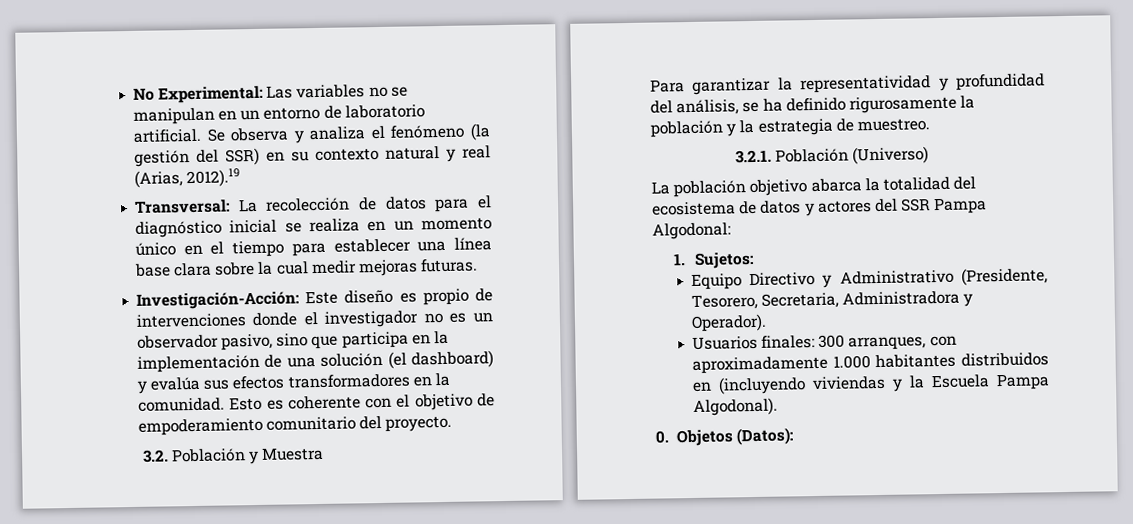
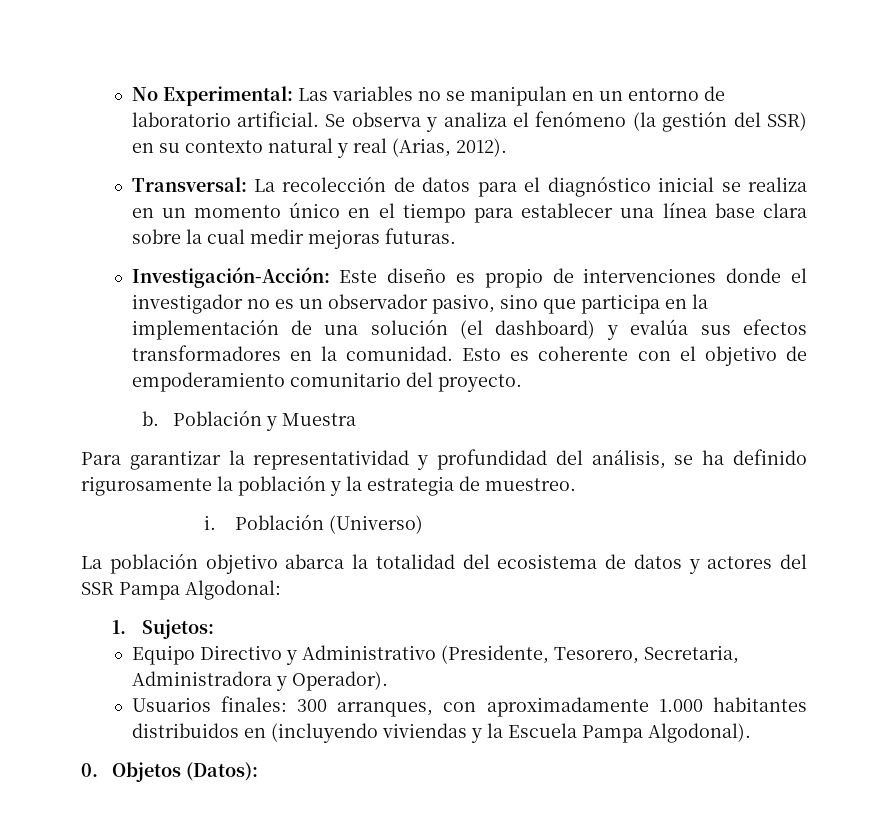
- Se observa y analiza el fenómeno (la gestión del SSR) en su contexto natural y real (Arias, 2012).19
+ Se observa y analiza el fenómeno (la gestión del SSR) en su contexto natural y real (Arias, 2012).
- 3.2. Población y Muestra
+ b. Población y Muestra
- 3.2.1. Población (Universo)
+ i. Población (Universo)

